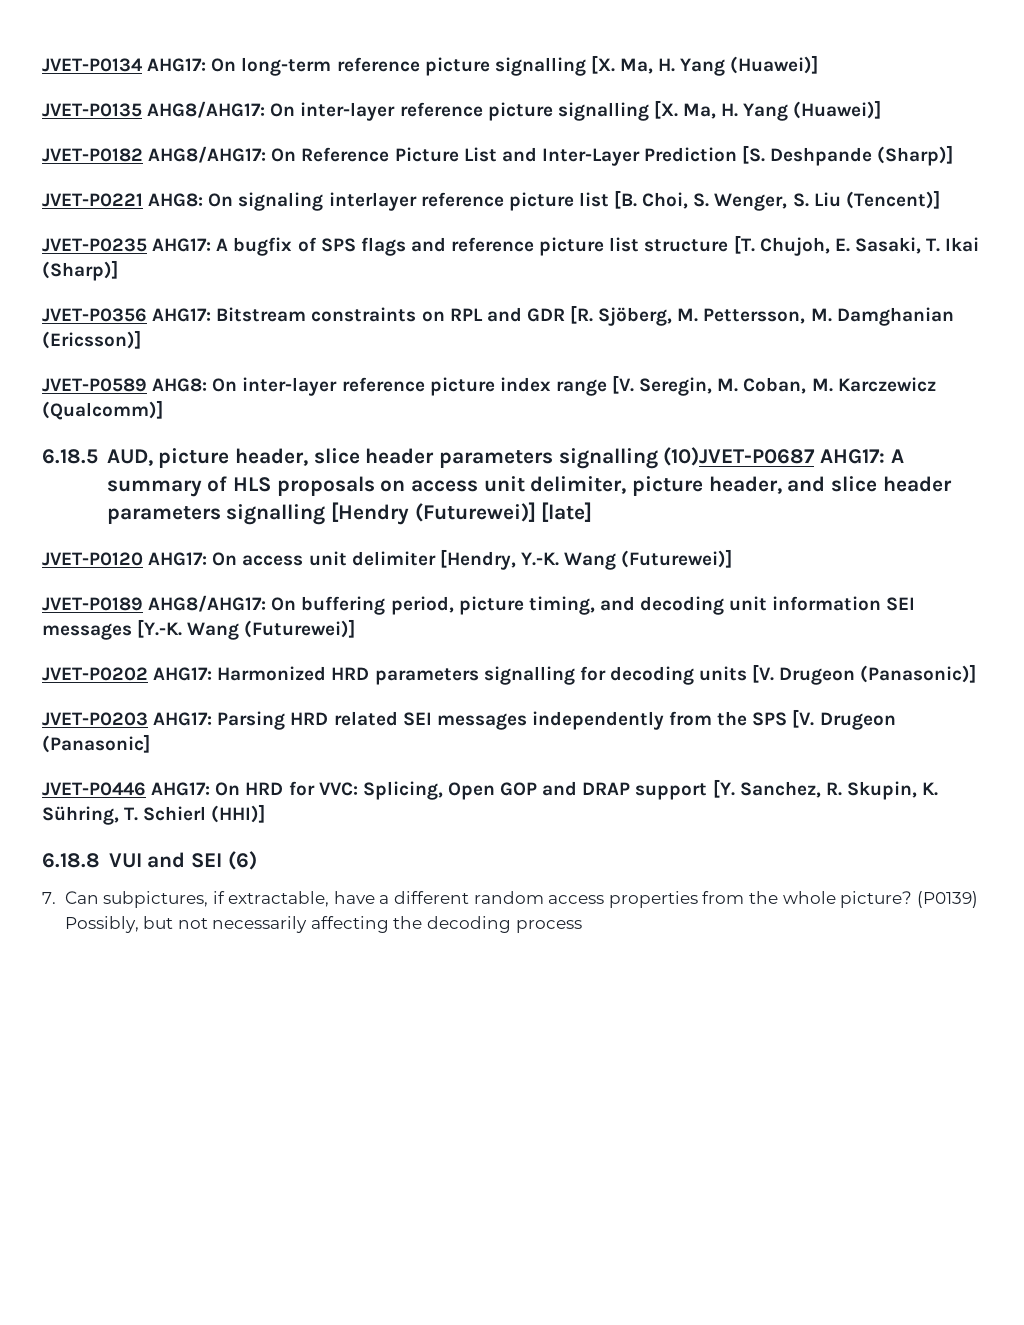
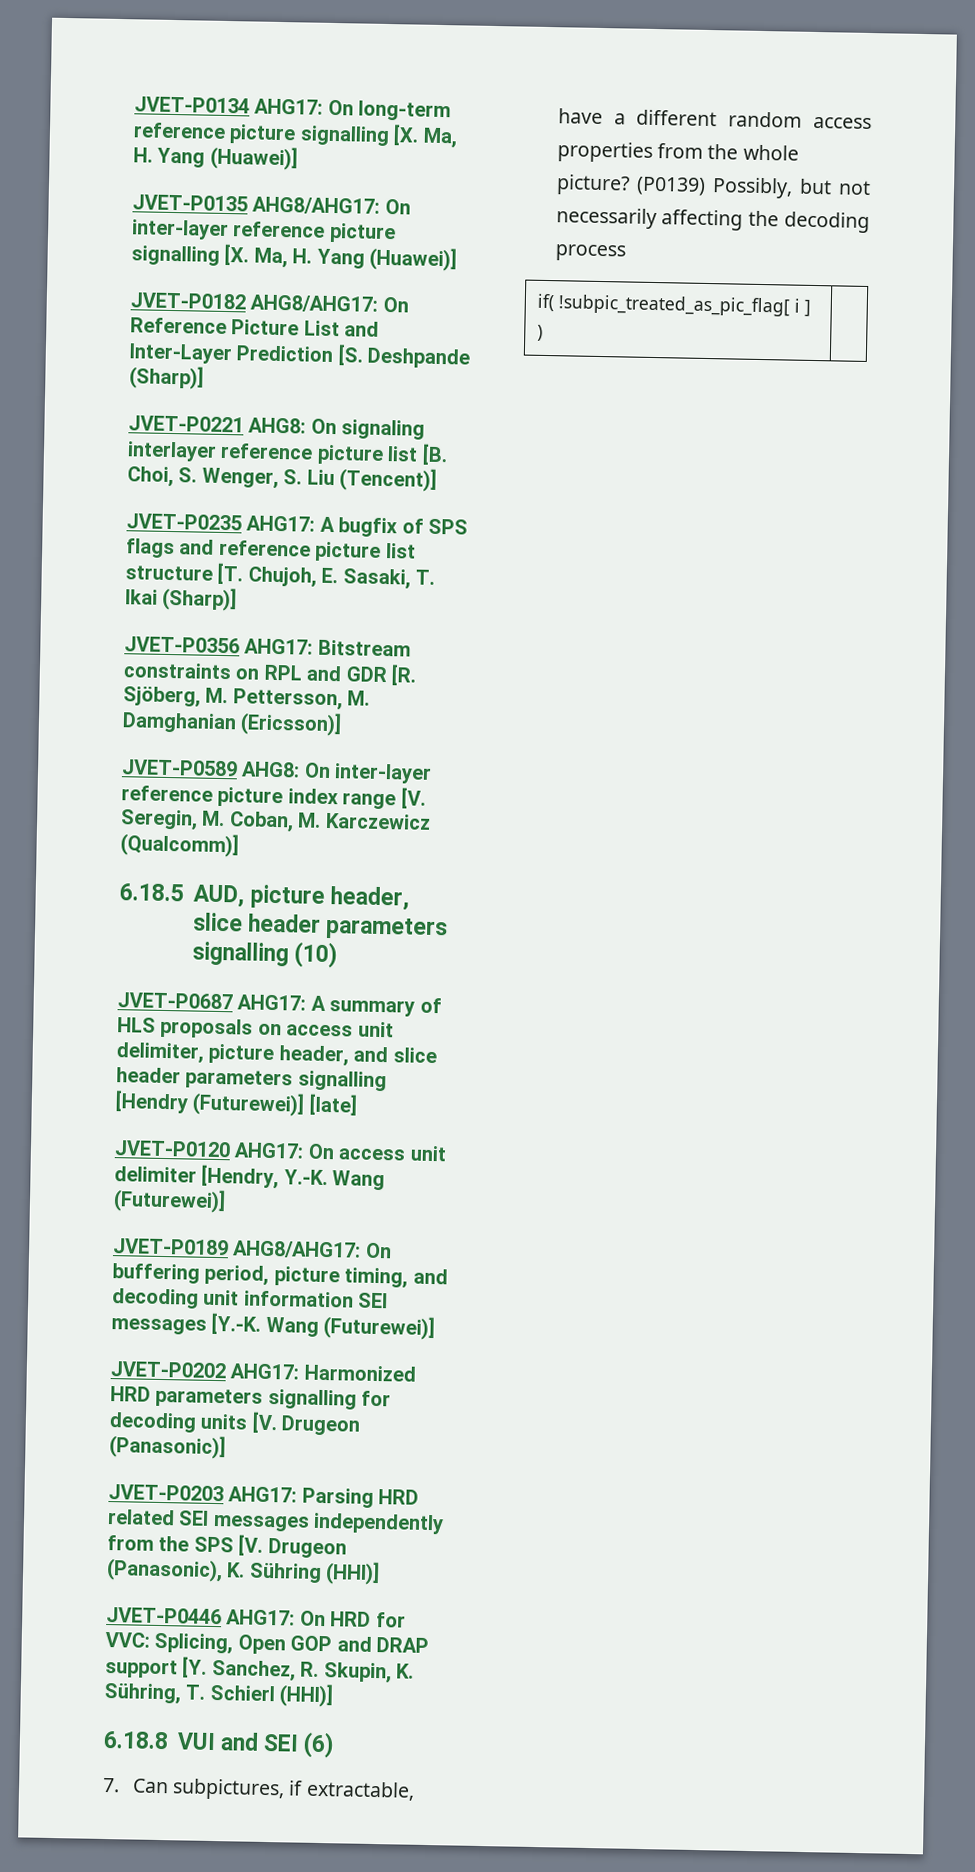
- 6.18.5 AUD, picture header, slice header parameters signalling (10)JVET-P0687 AHG17: A summary of HLS proposals on access unit delimiter, picture header, and slice header parameters signalling [Hendry (Futurewei)] [late]
+ 6.18.5 AUD, picture header, slice header parameters signalling (10)
+ JVET-P0687 AHG17: A summary of HLS proposals on access unit delimiter, picture header, and slice header parameters signalling [Hendry (Futurewei)] [late]
- JVET-P0203 AHG17: Parsing HRD related SEI messages independently from the SPS [V. Drugeon (Panasonic]
+ JVET-P0203 AHG17: Parsing HRD related SEI messages independently from the SPS [V. Drugeon (Panasonic), K. Sühring (HHI)]
+ if( !subpic_treated_as_pic_flag[ i ] ) |

